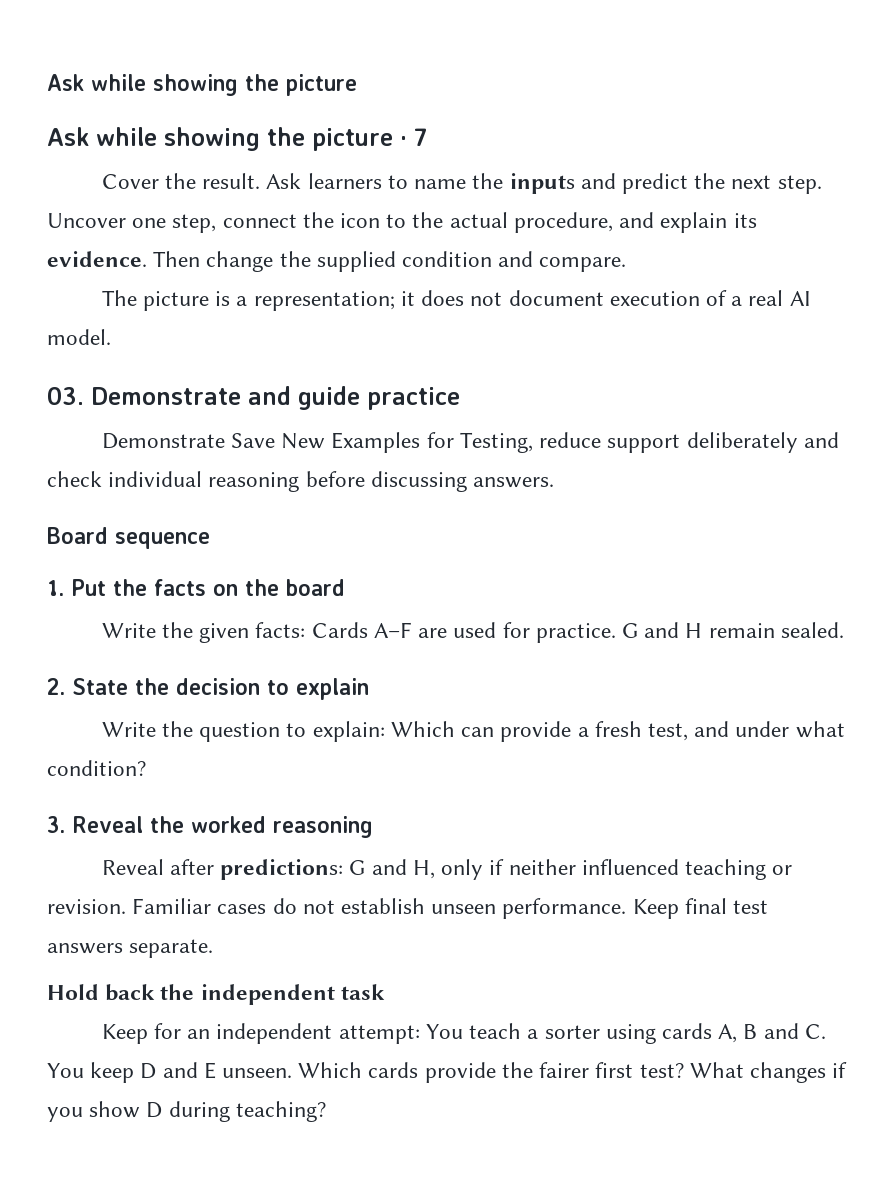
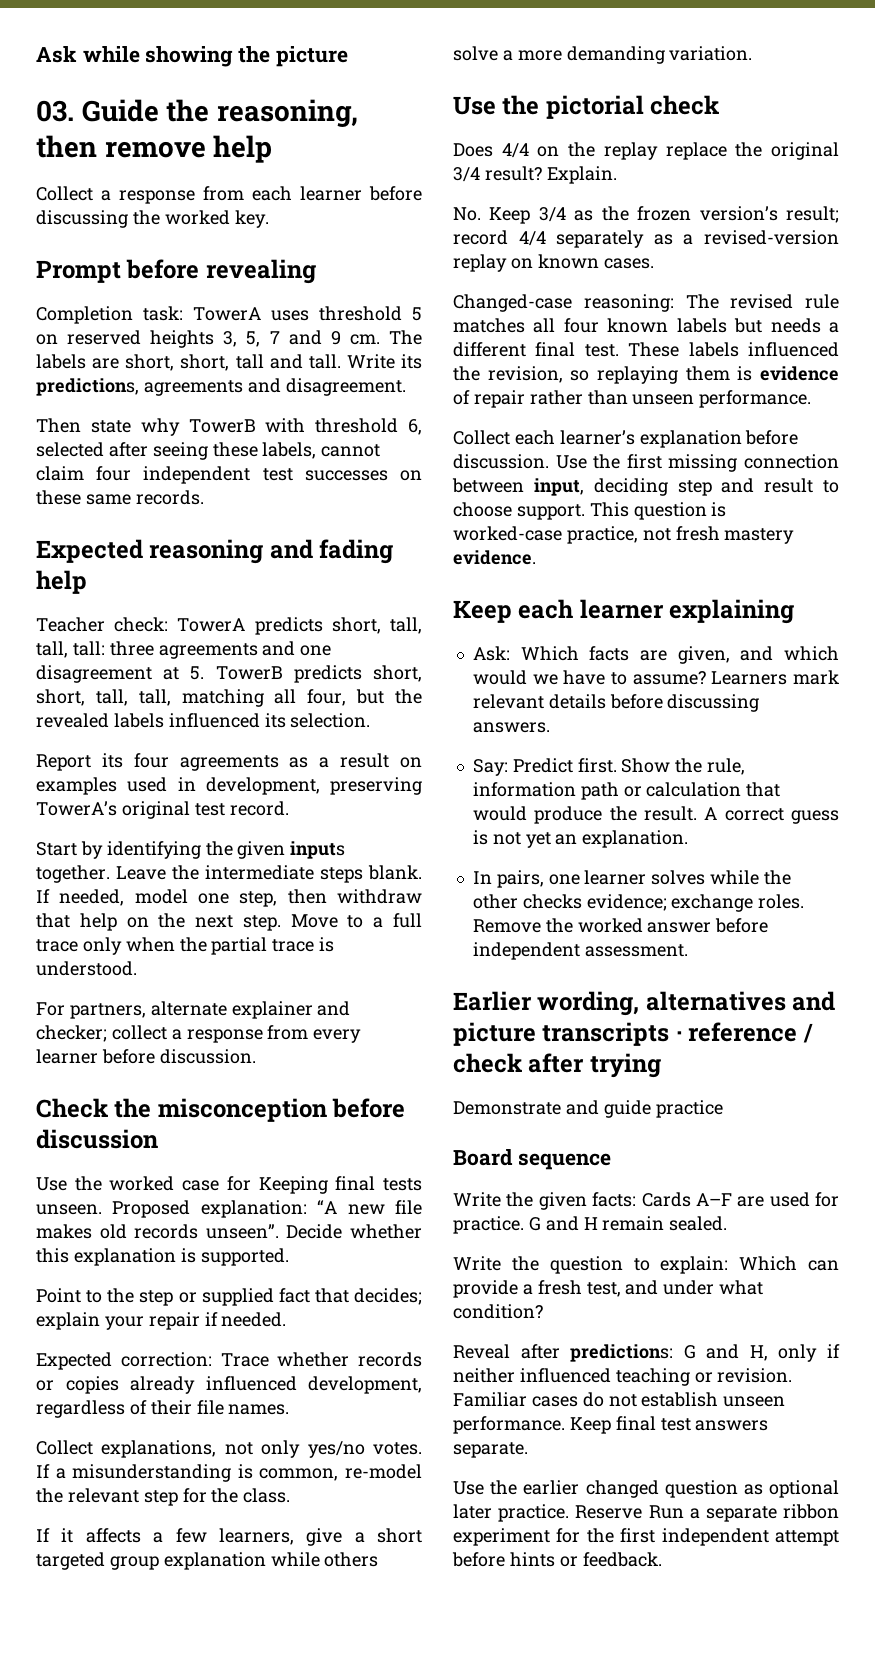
- Ask while showing the picture · 7
- Cover the result. Ask learners to name the inputs and predict the next step. Uncover one step, connect the icon to the actual procedure, and explain its evidence. Then change the supplied condition and compare.
- The picture is a representation; it does not document execution of a real AI model.
- 03. Demonstrate and guide practice
- Demonstrate Save New Examples for Testing, reduce support deliberately and check individual reasoning before discussing answers.
+ 03. Guide the reasoning, then remove help
+ Collect a response from each learner before discussing the worked key.
+ Prompt before revealing
+ Completion task: TowerA uses threshold 5 on reserved heights 3, 5, 7 and 9 cm. The labels are short, short, tall and tall. Write its predictions, agreements and disagreement.
+ Then state why TowerB with threshold 6, selected after seeing these labels, cannot claim four independent test successes on these same records.
+ Expected reasoning and fading help
+ Teacher check: TowerA predicts short, tall, tall, tall: three agreements and one disagreement at 5. TowerB predicts short, short, tall, tall, matching all four, but the revealed labels influenced its selection.
+ Report its four agreements as a result on examples used in development, preserving TowerA’s original test record.
+ Start by identifying the given inputs together. Leave the intermediate steps blank. If needed, model one step, then withdraw that help on the next step. Move to a full trace only when the partial trace is understood.
+ For partners, alternate explainer and checker; collect a response from every learner before discussion.
+ Check the misconception before discussion
+ Use the worked case for Keeping final tests unseen. Proposed explanation: “A new file makes old records unseen”. Decide whether this explanation is supported.
+ Point to the step or supplied fact that decides; explain your repair if needed.
+ Expected correction: Trace whether records or copies already influenced development, regardless of their file names.
+ Collect explanations, not only yes/no votes. If a misunderstanding is common, re-model the relevant step for the class.
+ If it affects a few learners, give a short targeted group explanation while others solve a more demanding variation.
+ Use the pictorial check
+ Does 4/4 on the replay replace the original 3/4 result? Explain.
+ No. Keep 3/4 as the frozen version’s result; record 4/4 separately as a revised-version replay on known cases.
+ Changed-case reasoning: The revised rule matches all four known labels but needs a different final test. These labels influenced the revision, so replaying them is evidence of repair rather than unseen performance.
+ Collect each learner’s explanation before discussion. Use the first missing connection between input, deciding step and result to choose support. This question is worked-case practice, not fresh mastery evidence.
+ Keep each learner explaining
+ Ask: Which facts are given, and which would we have to assume? Learners mark relevant details before discussing answers.
+ Say: Predict first. Show the rule, information path or calculation that would produce the result. A correct guess is not yet an explanation.
+ In pairs, one learner solves while the other checks evidence; exchange roles. Remove the worked answer before independent assessment.
+ Earlier wording, alternatives and picture transcripts · reference / check after trying
+ Demonstrate and guide practice
  Board sequence
- 1. Put the facts on the board
- 2. State the decision to explain
- 3. Reveal the worked reasoning
- Hold back the independent task
- Keep for an independent attempt: You teach a sorter using cards A, B and C. You keep D and E unseen. Which cards provide the fairer first test? What changes if you show D during teaching?
+ Use the earlier changed question as optional later practice. Reserve Run a separate ribbon experiment for the first independent attempt before hints or feedback.

